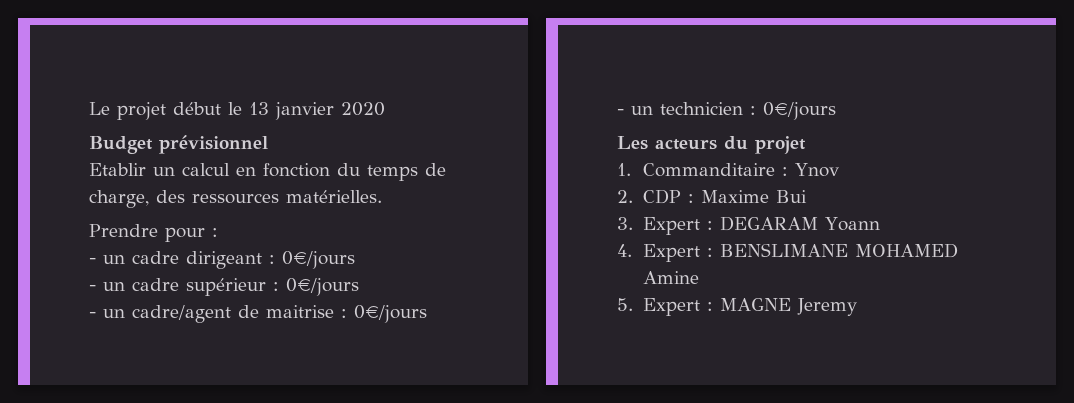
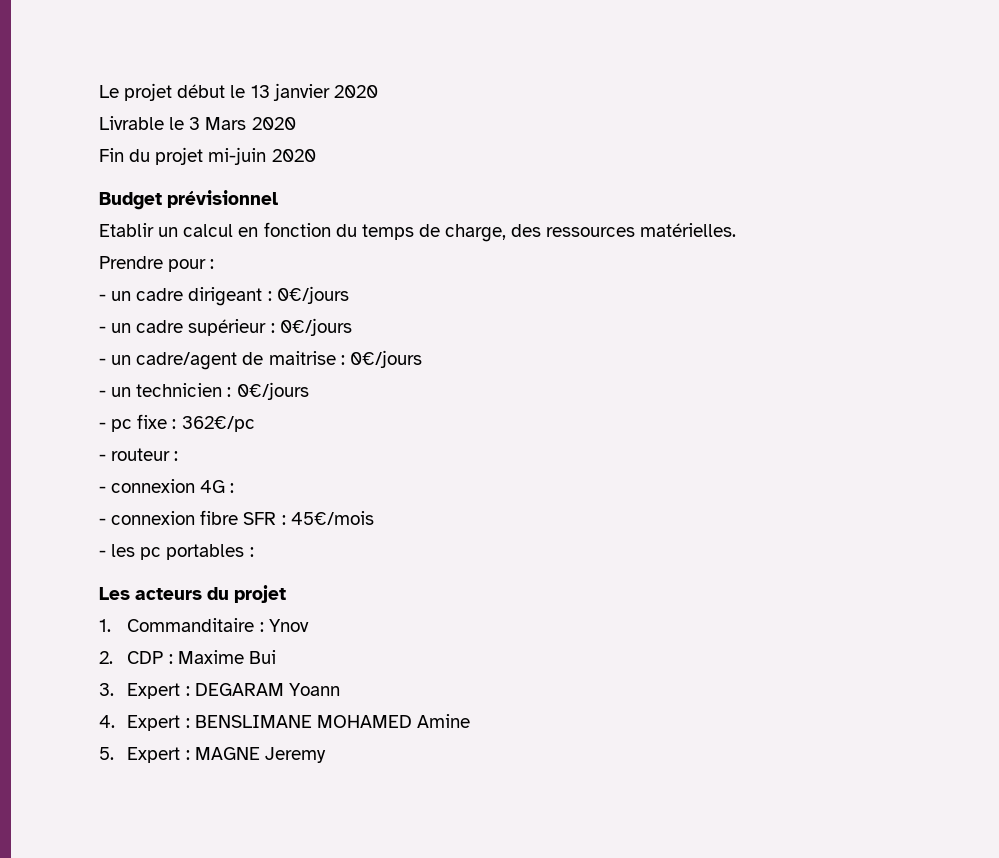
+ Livrable le 3 Mars 2020
+ Fin du projet mi-juin 2020
+ - pc fixe : 362€/pc
+ - routeur :
+ - connexion 4G :
+ - connexion fibre SFR : 45€/mois
+ - les pc portables :

